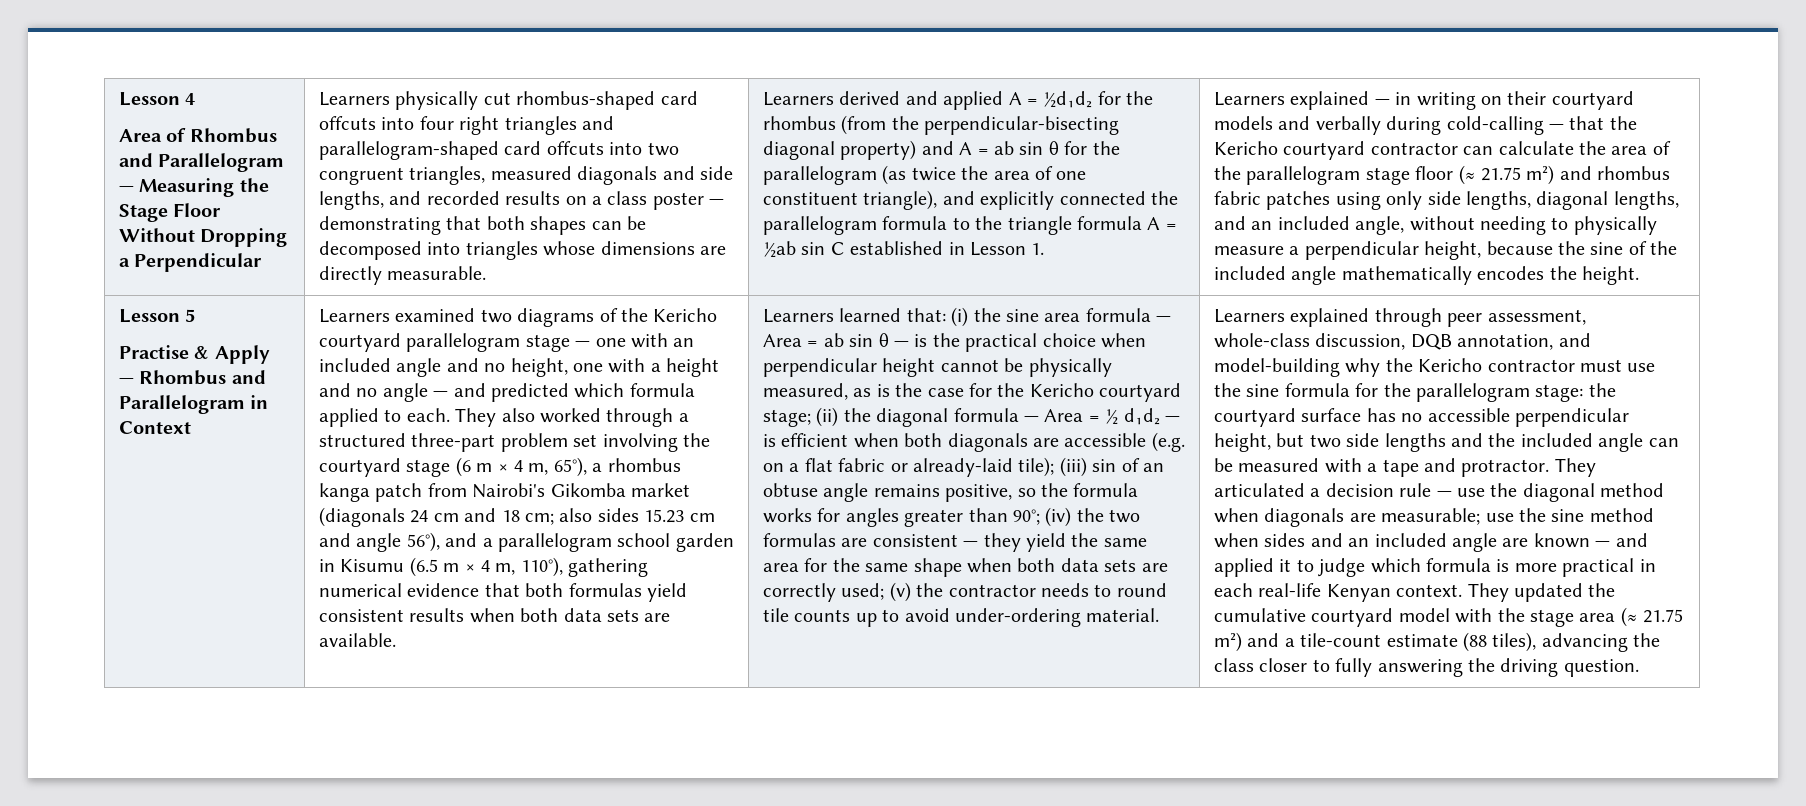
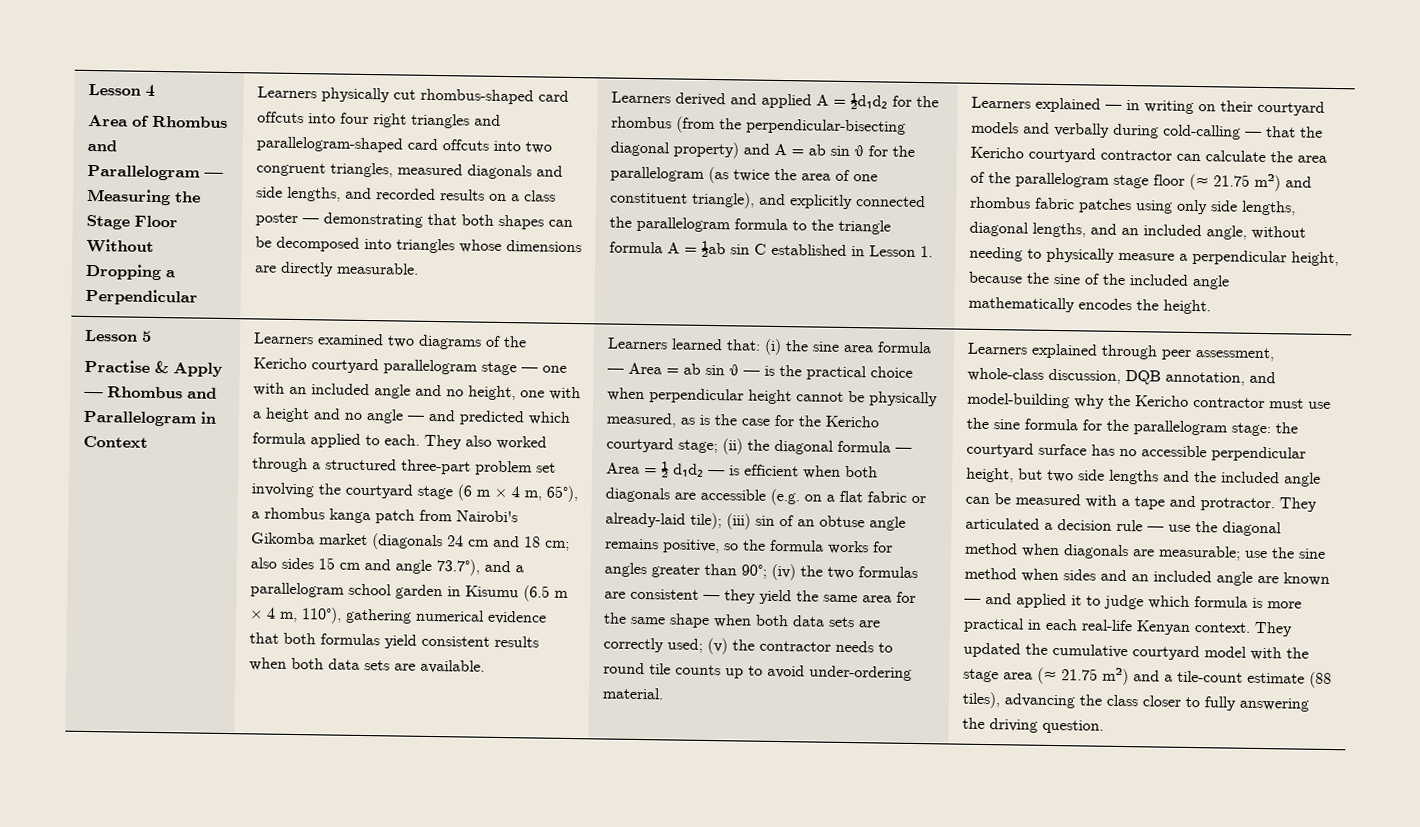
- also sides 15.23 cm and angle 56°), and a parallelogram school garden in Kisumu (6.5 m × 4 m, 110°), gathering numerical evidence that both formulas yield consistent results when both data sets are available.
+ also sides 15 cm and angle 73.7°), and a parallelogram school garden in Kisumu (6.5 m × 4 m, 110°), gathering numerical evidence that both formulas yield consistent results when both data sets are available.

